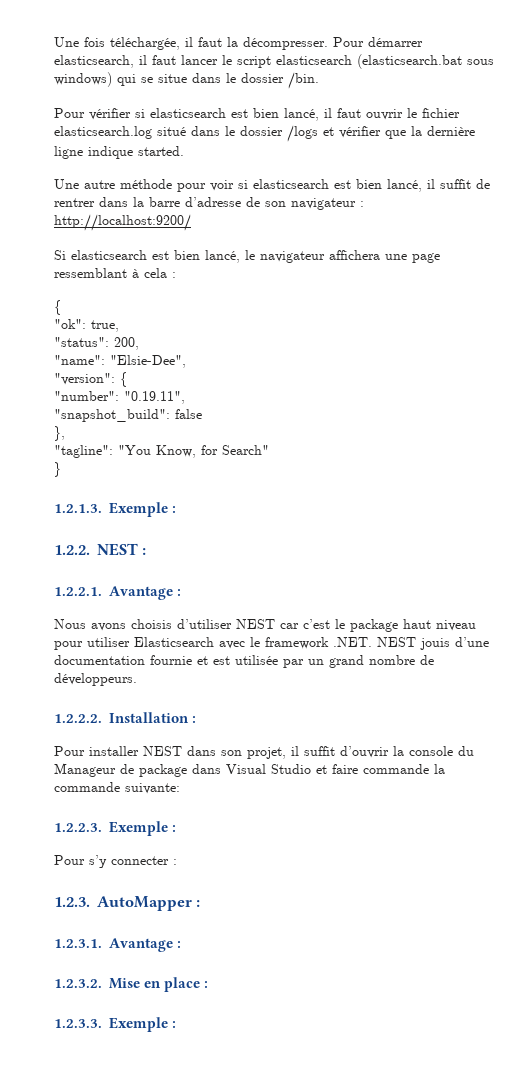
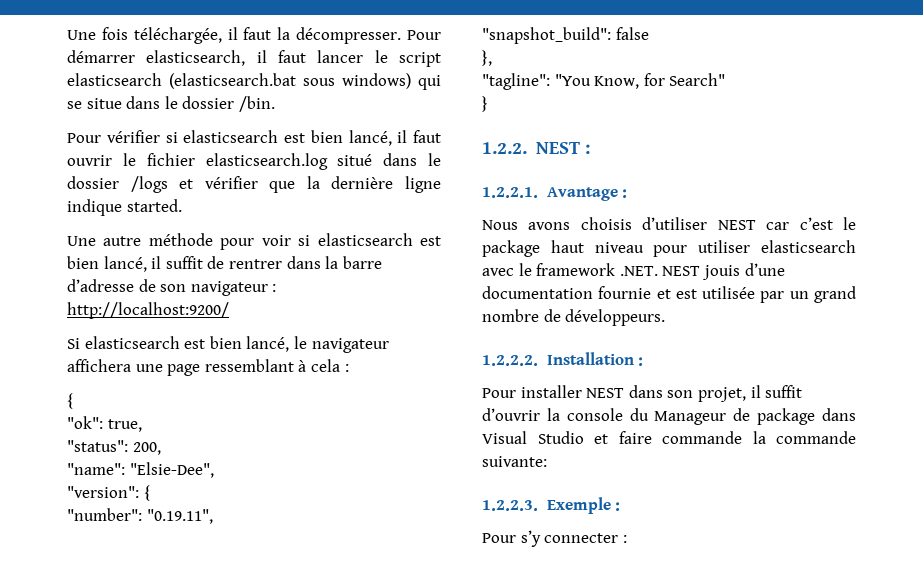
- 1.2.1.3. Exemple :
- Nous avons choisis d’utiliser NEST car c’est le package haut niveau pour utiliser Elasticsearch avec le framework .NET. NEST jouis d’une documentation fournie et est utilisée par un grand nombre de développeurs.
+ Nous avons choisis d’utiliser NEST car c’est le package haut niveau pour utiliser elasticsearch avec le framework .NET. NEST jouis d’une documentation fournie et est utilisée par un grand nombre de développeurs.
- 1.2.3. AutoMapper :
- 1.2.3.1. Avantage :
- 1.2.3.2. Mise en place :
- 1.2.3.3. Exemple :

